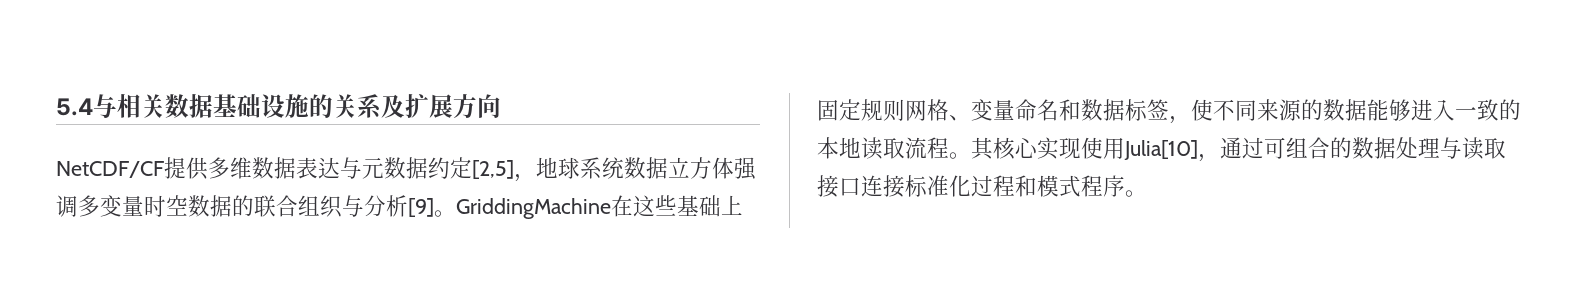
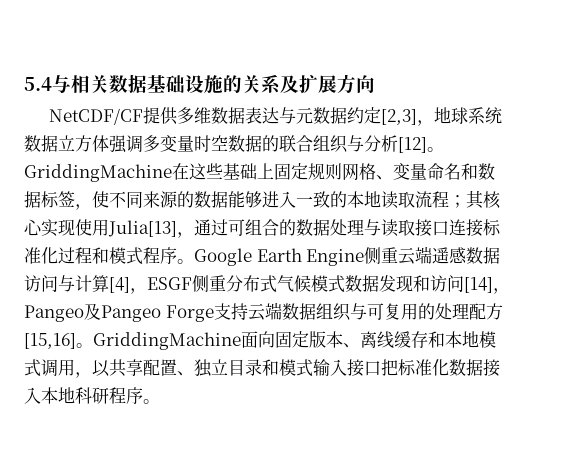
- NetCDF/CF提供多维数据表达与元数据约定[2,5]，地球系统数据立方体强调多变量时空数据的联合组织与分析[9]。
+ NetCDF/CF提供多维数据表达与元数据约定[2,3]，地球系统数据立方体强调多变量时空数据的联合组织与分析[12]。
- GriddingMachine在这些基础上固定规则网格、变量命名和数据标签，使不同来源的数据能够进入一致的本地读取流程。其核心实现使用Julia[10]，通过可组合的数据处理与读取接口连接标准化过程和模式程序。
+ GriddingMachine在这些基础上固定规则网格、变量命名和数据标签，使不同来源的数据能够进入一致的本地读取流程；其核心实现使用Julia[13]，通过可组合的数据处理与读取接口连接标准化过程和模式程序。
+ Google Earth Engine侧重云端遥感数据访问与计算[4]，ESGF侧重分布式气候模式数据发现和访问[14]，Pangeo及Pangeo Forge支持云端数据组织与可复用的处理配方[15,16]。GriddingMachine面向固定版本、离线缓存和本地模式调用，以共享配置、独立目录和模式输入接口把标准化数据接入本地科研程序。

